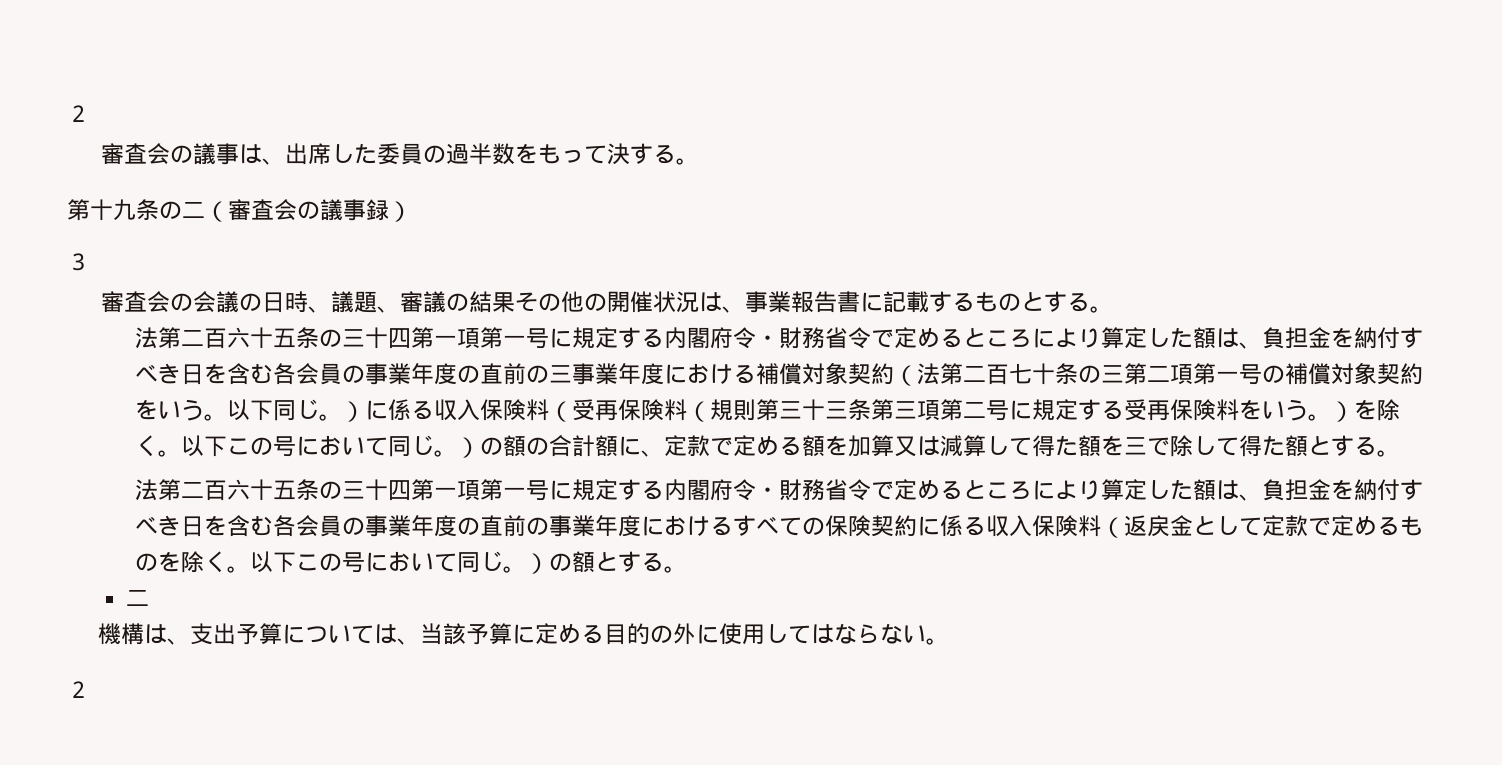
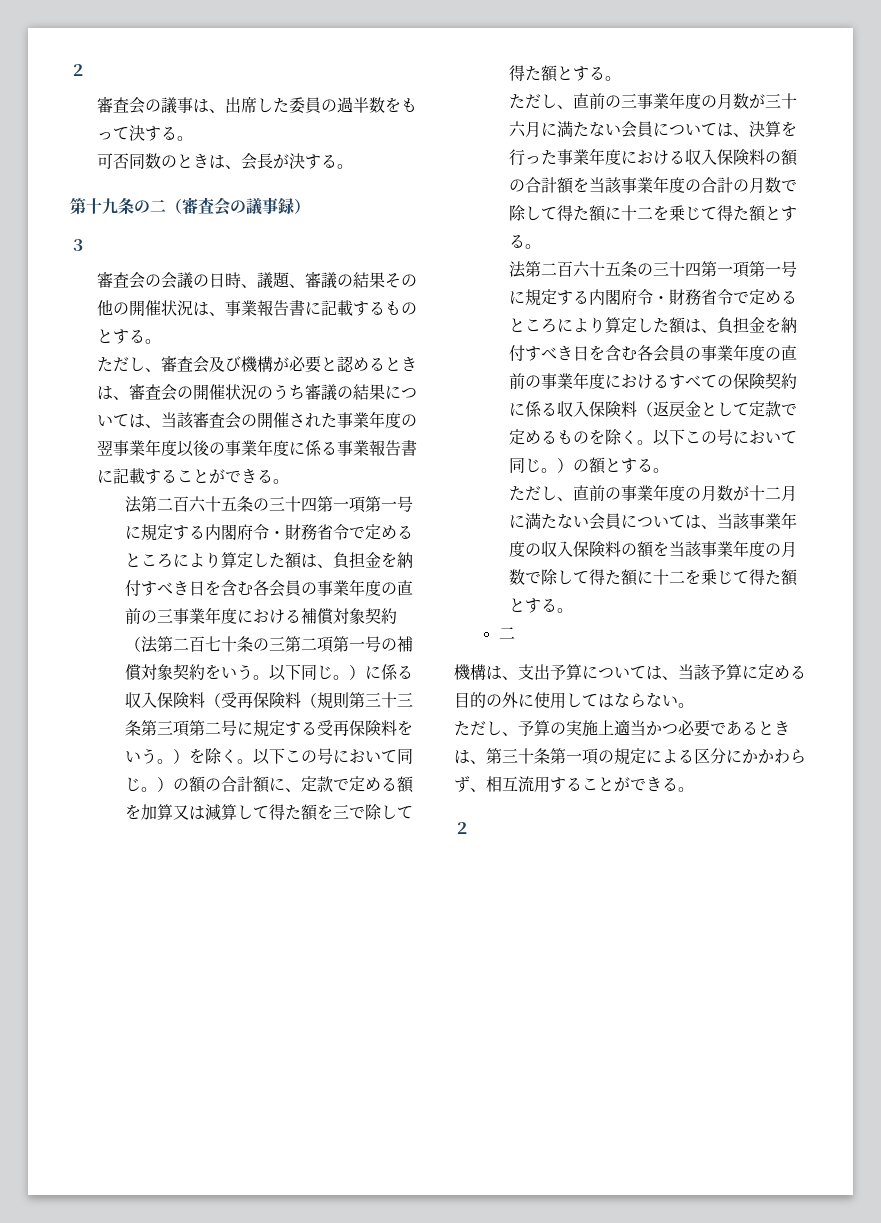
+ 可否同数のときは、会長が決する。
+ ただし、審査会及び機構が必要と認めるときは、審査会の開催状況のうち審議の結果については、当該審査会の開催された事業年度の翌事業年度以後の事業年度に係る事業報告書に記載することができる。
+ ただし、直前の三事業年度の月数が三十六月に満たない会員については、決算を行った事業年度における収入保険料の額の合計額を当該事業年度の合計の月数で除して得た額に十二を乗じて得た額とする。
+ ただし、直前の事業年度の月数が十二月に満たない会員については、当該事業年度の収入保険料の額を当該事業年度の月数で除して得た額に十二を乗じて得た額とする。
+ ただし、予算の実施上適当かつ必要であるときは、第三十条第一項の規定による区分にかかわらず、相互流用することができる。

